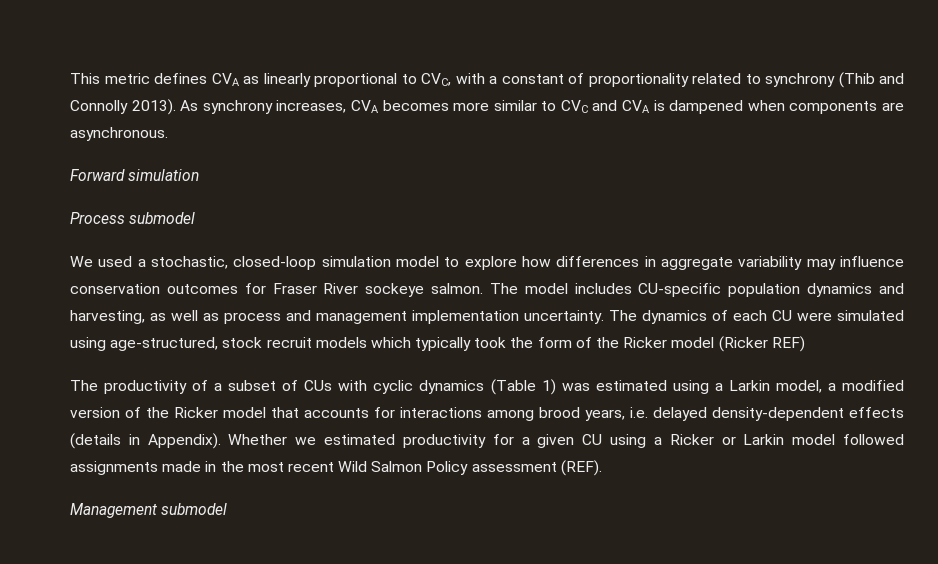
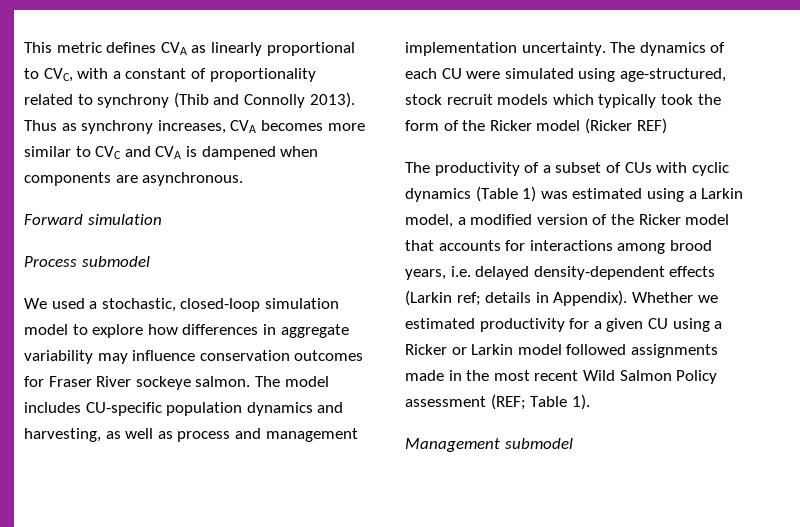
- As synchrony increases, CVA becomes more similar to CVC and CVA is dampened when components are asynchronous.
+ Thus as synchrony increases, CVA becomes more similar to CVC and CVA is dampened when components are asynchronous.
- The productivity of a subset of CUs with cyclic dynamics (Table 1) was estimated using a Larkin model, a modified version of the Ricker model that accounts for interactions among brood years, i.e. delayed density-dependent effects (details in Appendix).
+ The productivity of a subset of CUs with cyclic dynamics (Table 1) was estimated using a Larkin model, a modified version of the Ricker model that accounts for interactions among brood years, i.e. delayed density-dependent effects (Larkin ref; details in Appendix).
- Whether we estimated productivity for a given CU using a Ricker or Larkin model followed assignments made in the most recent Wild Salmon Policy assessment (REF).
+ Whether we estimated productivity for a given CU using a Ricker or Larkin model followed assignments made in the most recent Wild Salmon Policy assessment (REF; Table 1).

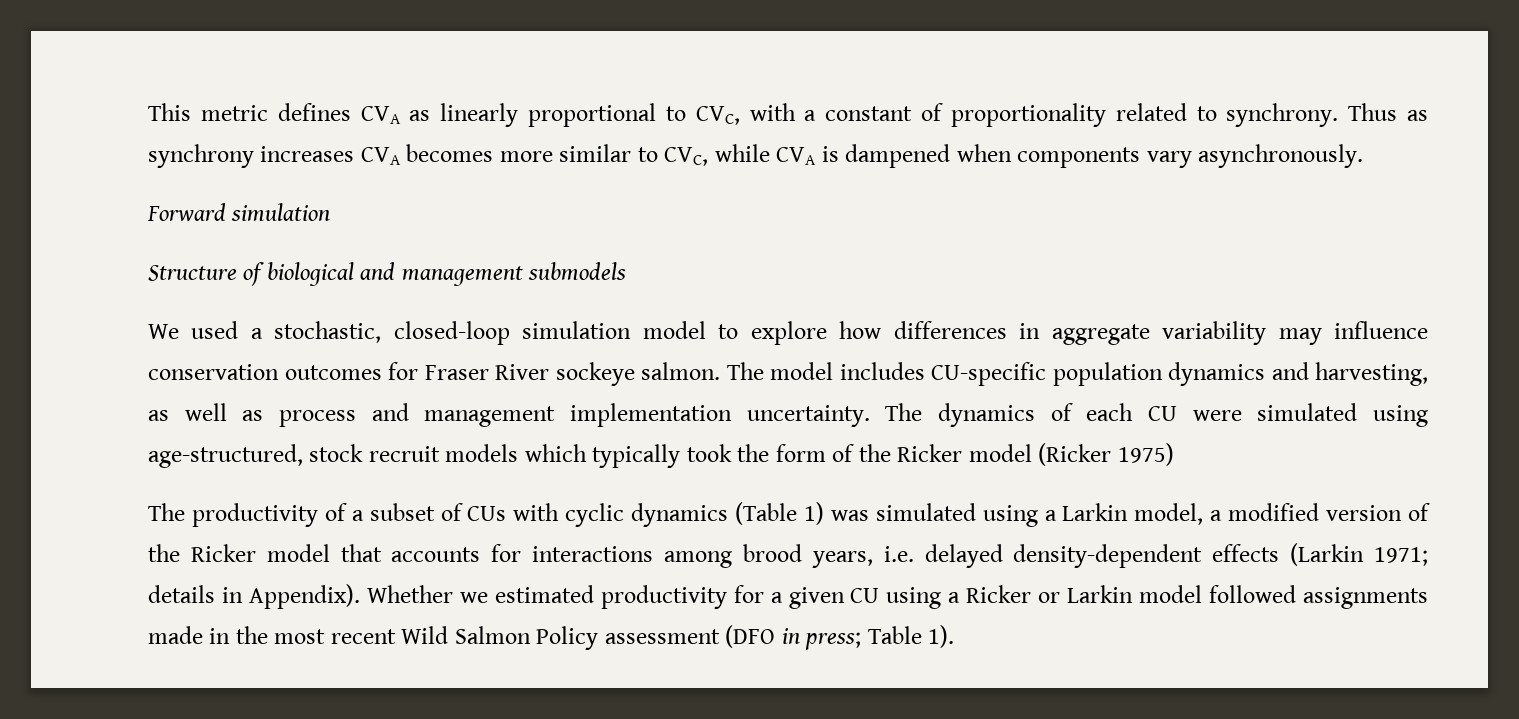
- This metric defines CVA as linearly proportional to CVC, with a constant of proportionality related to synchrony (Thib and Connolly 2013).
+ This metric defines CVA as linearly proportional to CVC, with a constant of proportionality related to synchrony.
- Thus as synchrony increases, CVA becomes more similar to CVC and CVA is dampened when components are asynchronous.
+ Thus as synchrony increases CVA becomes more similar to CVC, while CVA is dampened when components vary asynchronously.
- Process submodel
+ Structure of biological and management submodels
- The dynamics of each CU were simulated using age-structured, stock recruit models which typically took the form of the Ricker model (Ricker REF)
+ The dynamics of each CU were simulated using age-structured, stock recruit models which typically took the form of the Ricker model (Ricker 1975)
- The productivity of a subset of CUs with cyclic dynamics (Table 1) was estimated using a Larkin model, a modified version of the Ricker model that accounts for interactions among brood years, i.e. delayed density-dependent effects (Larkin ref; details in Appendix).
+ The productivity of a subset of CUs with cyclic dynamics (Table 1) was simulated using a Larkin model, a modified version of the Ricker model that accounts for interactions among brood years, i.e. delayed density-dependent effects (Larkin 1971; details in Appendix).
- Whether we estimated productivity for a given CU using a Ricker or Larkin model followed assignments made in the most recent Wild Salmon Policy assessment (REF; Table 1).
+ Whether we estimated productivity for a given CU using a Ricker or Larkin model followed assignments made in the most recent Wild Salmon Policy assessment (DFO in press; Table 1).
- Management submodel

